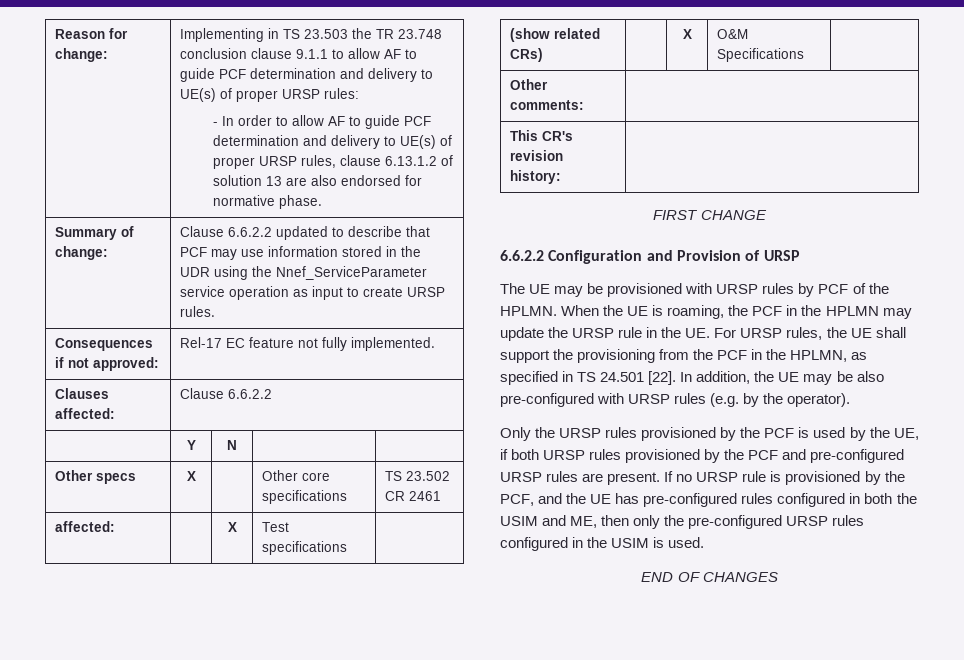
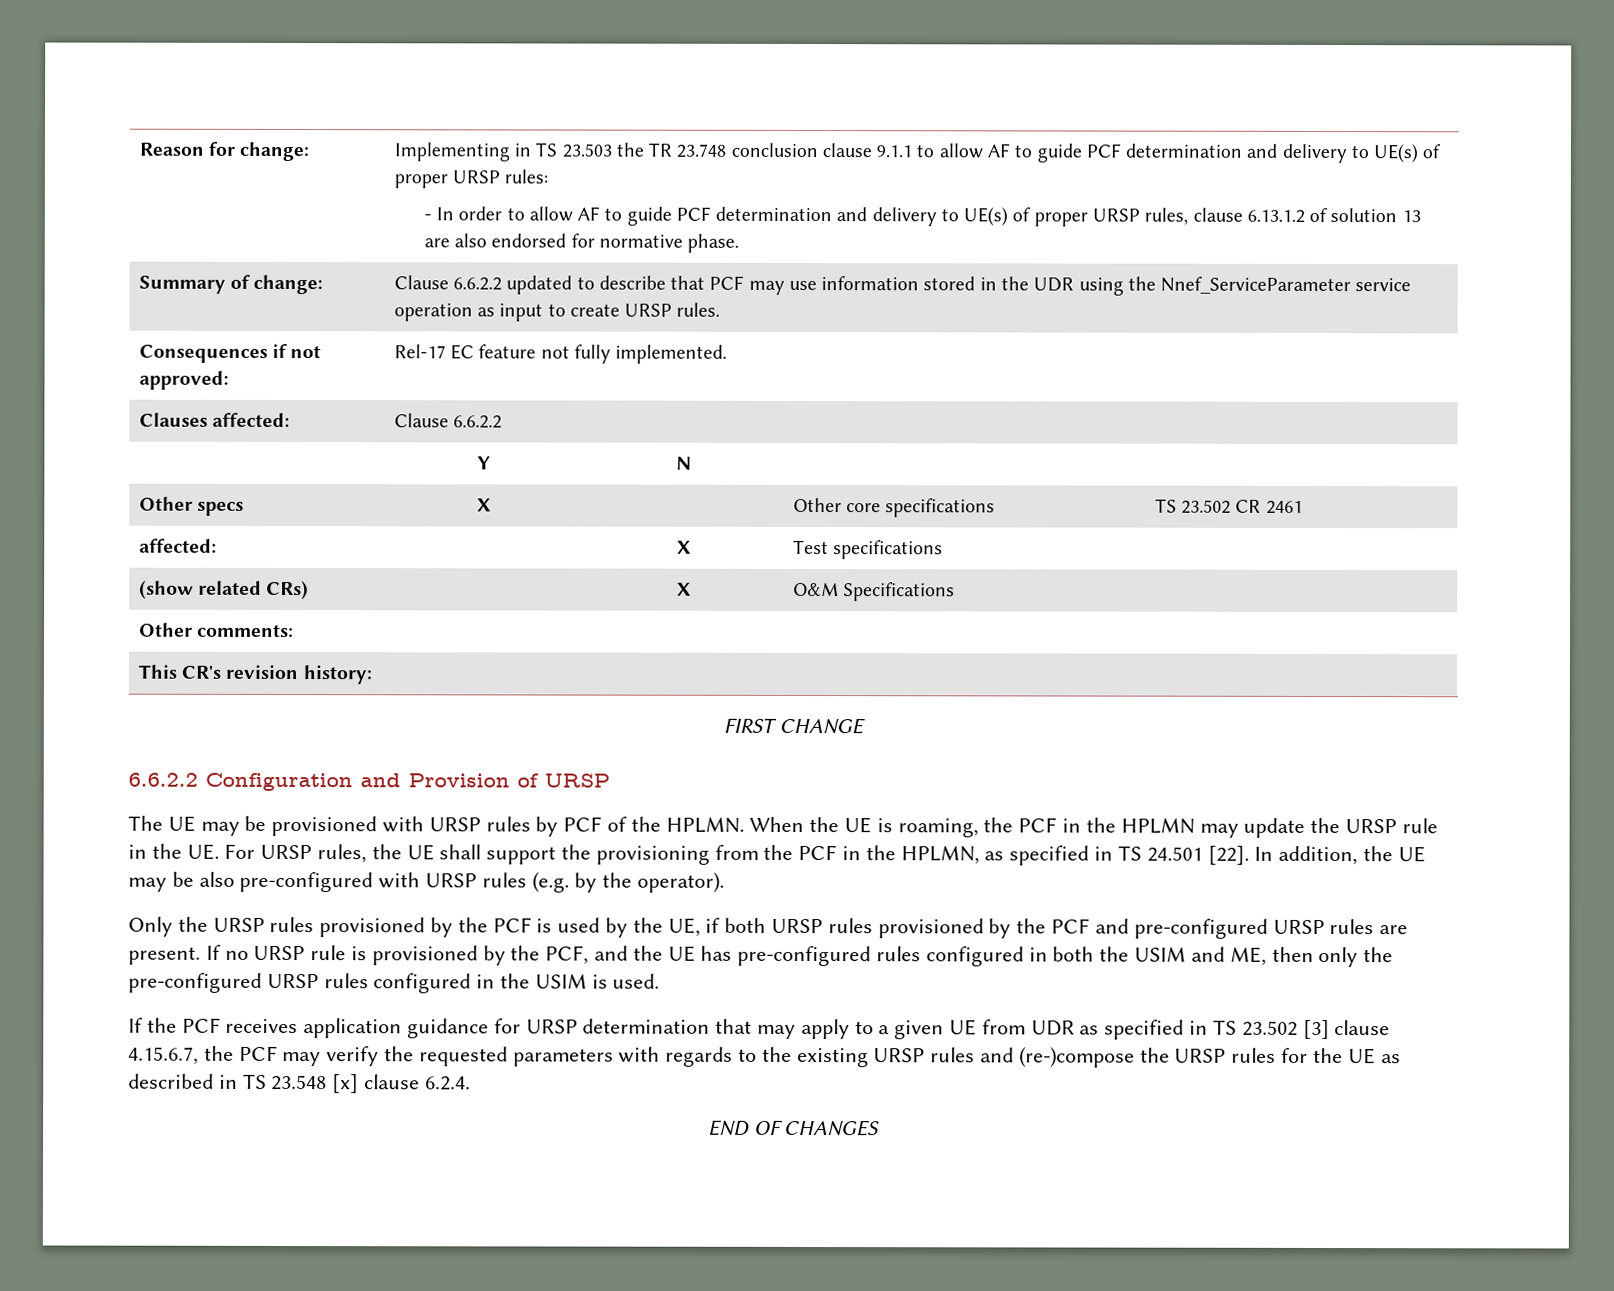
+ If the PCF receives application guidance for URSP determination that may apply to a given UE from UDR as specified in TS 23.502 [3] clause 4.15.6.7, the PCF may verify the requested parameters with regards to the existing URSP rules and (re-)compose the URSP rules for the UE as described in TS 23.548 [x] clause 6.2.4.

